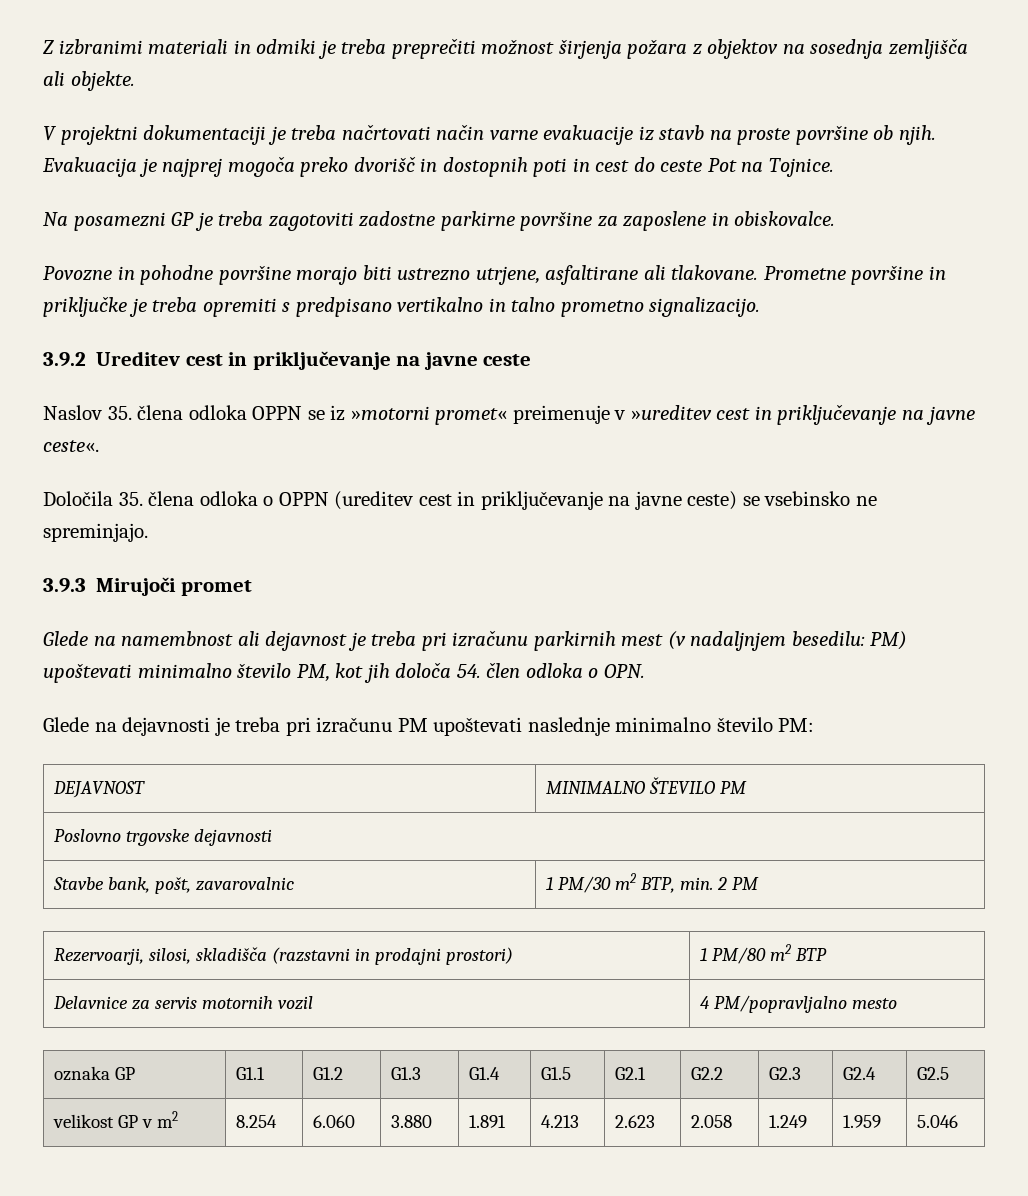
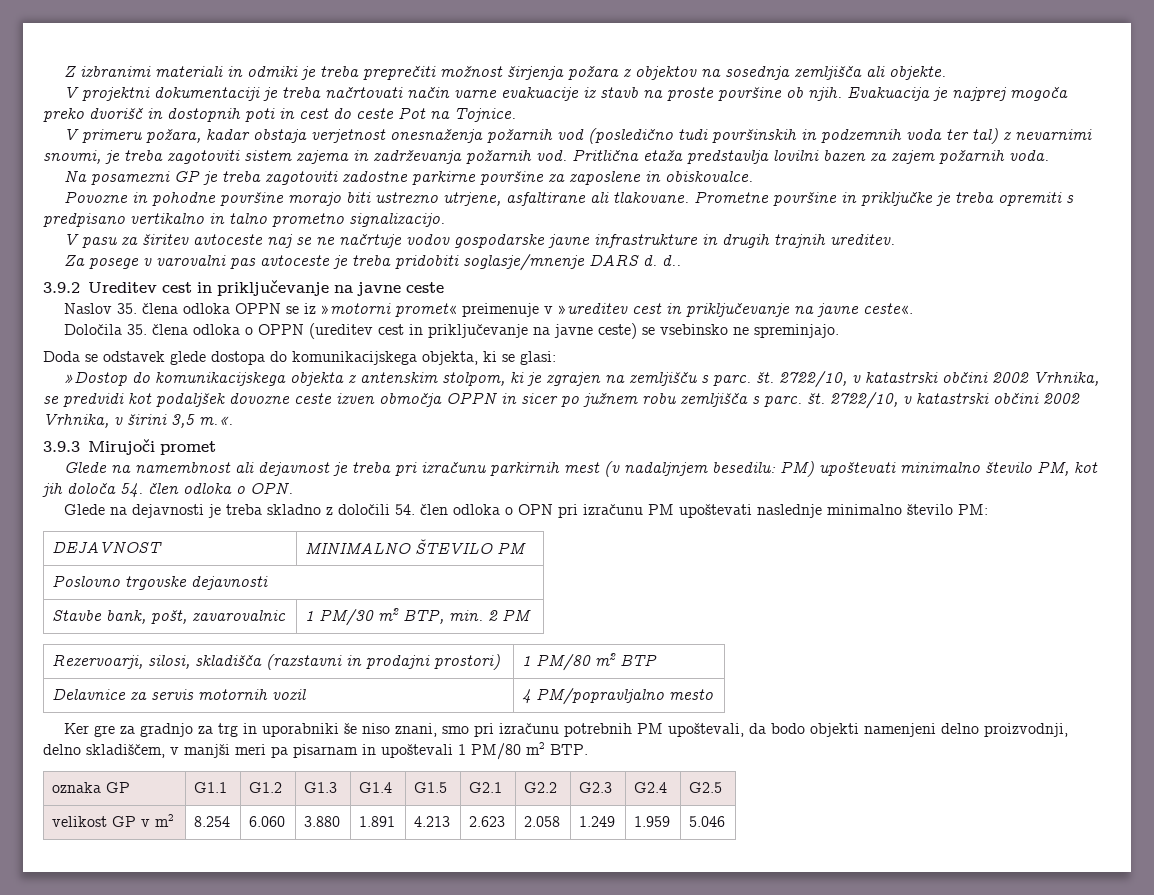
+ V primeru požara, kadar obstaja verjetnost onesnaženja požarnih vod (posledično tudi površinskih in podzemnih voda ter tal) z nevarnimi snovmi, je treba zagotoviti sistem zajema in zadrževanja požarnih vod. Pritlična etaža predstavlja lovilni bazen za zajem požarnih voda.
+ V pasu za širitev avtoceste naj se ne načrtuje vodov gospodarske javne infrastrukture in drugih trajnih ureditev.
+ Za posege v varovalni pas avtoceste je treba pridobiti soglasje/mnenje DARS d. d..
+ Doda se odstavek glede dostopa do komunikacijskega objekta, ki se glasi:
+ »Dostop do komunikacijskega objekta z antenskim stolpom, ki je zgrajen na zemljišču s parc. št. 2722/10, v katastrski občini 2002 Vrhnika, se predvidi kot podaljšek dovozne ceste izven območja OPPN in sicer po južnem robu zemljišča s parc. št. 2722/10, v katastrski občini 2002 Vrhnika, v širini 3,5 m.«.
- Glede na dejavnosti je treba pri izračunu PM upoštevati naslednje minimalno število PM:
+ Glede na dejavnosti je treba skladno z določili 54. člen odloka o OPN pri izračunu PM upoštevati naslednje minimalno število PM:
+ Ker gre za gradnjo za trg in uporabniki še niso znani, smo pri izračunu potrebnih PM upoštevali, da bodo objekti namenjeni delno proizvodnji, delno skladiščem, v manjši meri pa pisarnam in upoštevali 1 PM/80 m2 BTP.

